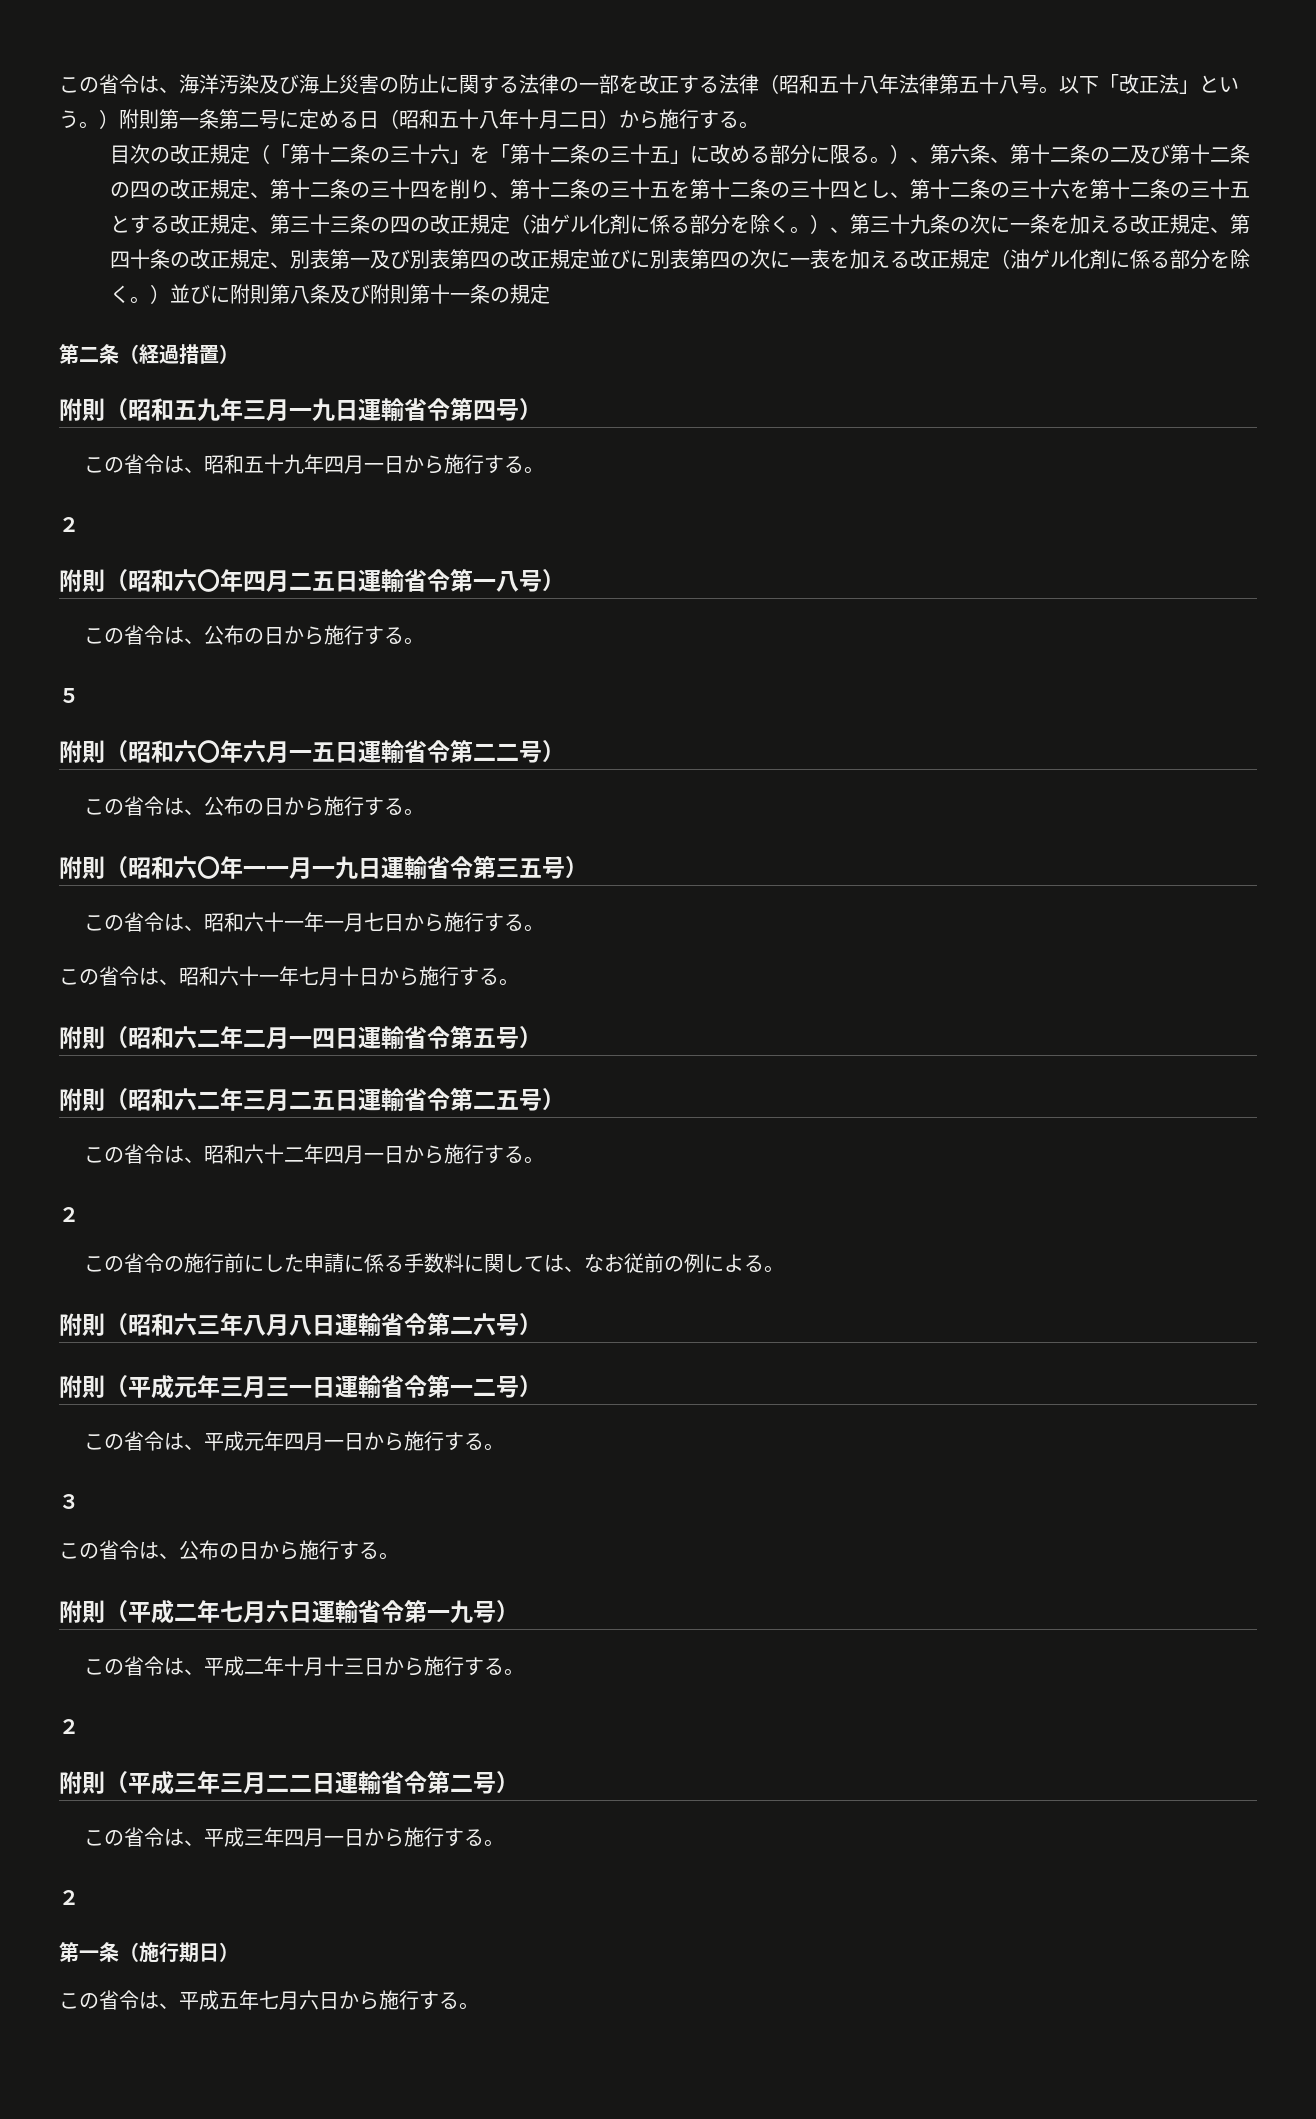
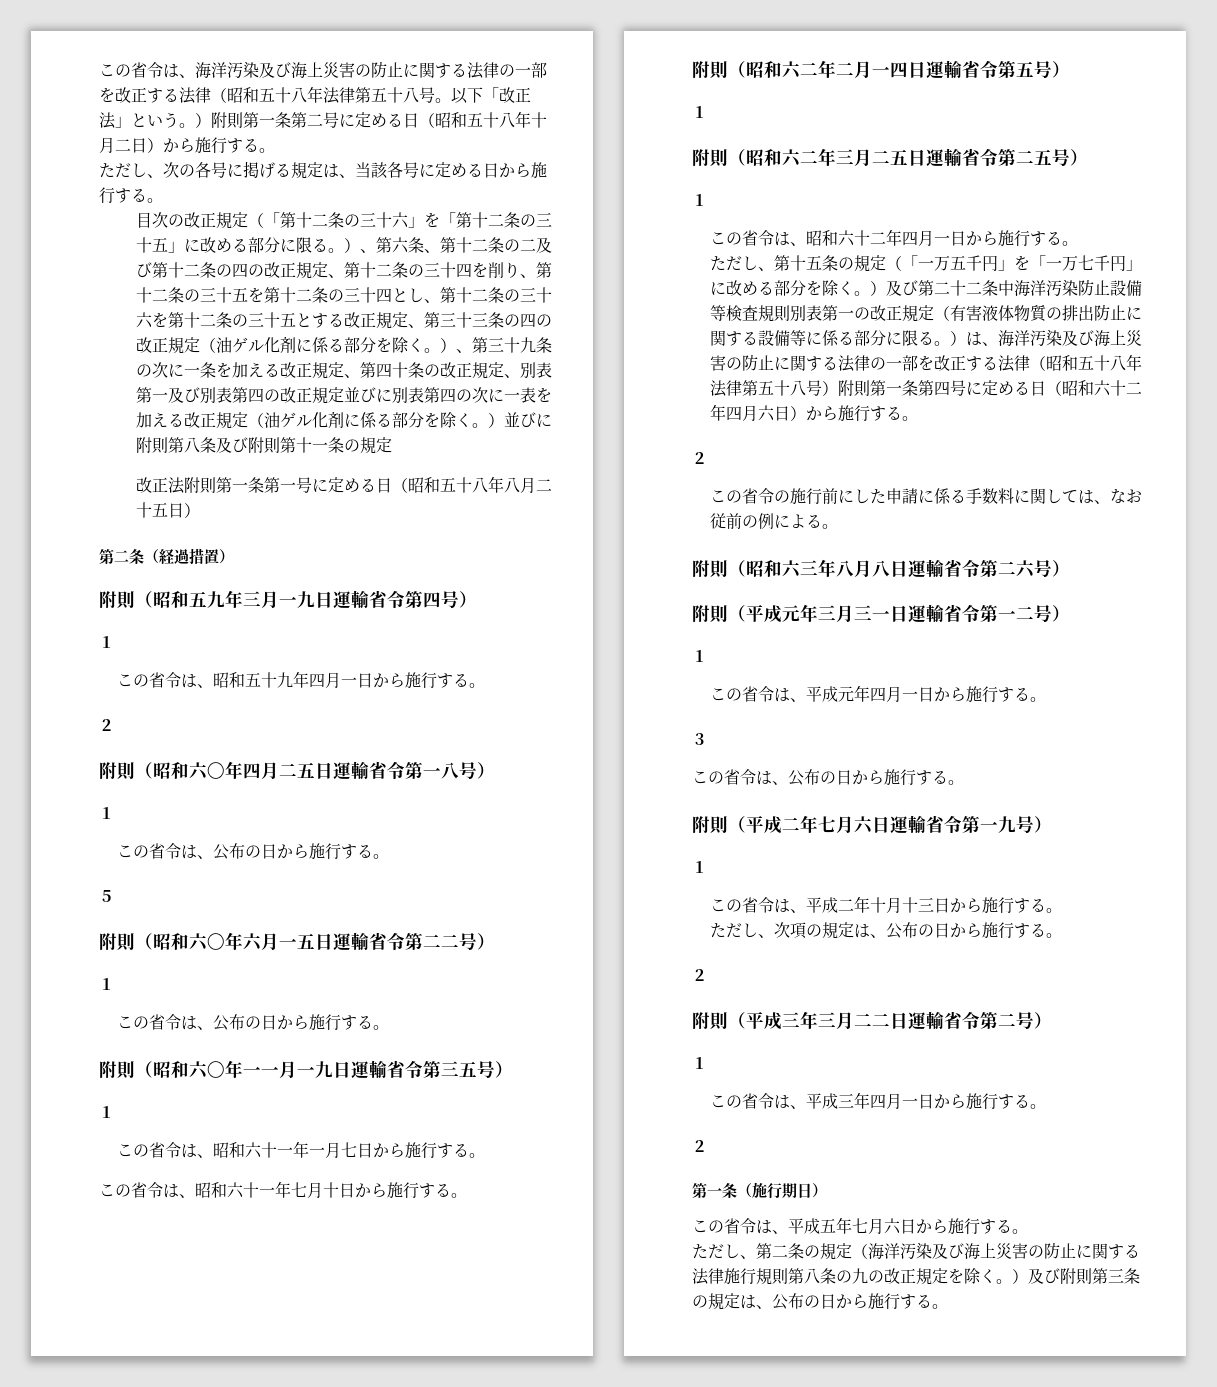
+ ただし、次の各号に掲げる規定は、当該各号に定める日から施行する。
+ 改正法附則第一条第一号に定める日（昭和五十八年八月二十五日）
  附則（昭和五九年三月一九日運輸省令第四号）
+ １
  附則（昭和六〇年四月二五日運輸省令第一八号）
+ １
  附則（昭和六〇年六月一五日運輸省令第二二号）
+ １
  附則（昭和六〇年一一月一九日運輸省令第三五号）
+ １
  附則（昭和六二年二月一四日運輸省令第五号）
+ １
  附則（昭和六二年三月二五日運輸省令第二五号）
+ １
+ ただし、第十五条の規定（「一万五千円」を「一万七千円」に改める部分を除く。）及び第二十二条中海洋汚染防止設備等検査規則別表第一の改正規定（有害液体物質の排出防止に関する設備等に係る部分に限る。）は、海洋汚染及び海上災害の防止に関する法律の一部を改正する法律（昭和五十八年法律第五十八号）附則第一条第四号に定める日（昭和六十二年四月六日）から施行する。
  附則（平成元年三月三一日運輸省令第一二号）
+ １
  附則（平成二年七月六日運輸省令第一九号）
+ １
+ ただし、次項の規定は、公布の日から施行する。
  附則（平成三年三月二二日運輸省令第二号）
+ １
+ ただし、第二条の規定（海洋汚染及び海上災害の防止に関する法律施行規則第八条の九の改正規定を除く。）及び附則第三条の規定は、公布の日から施行する。

